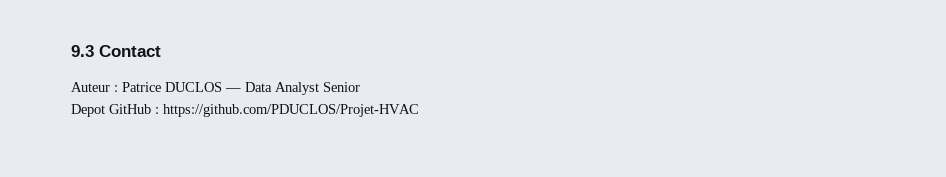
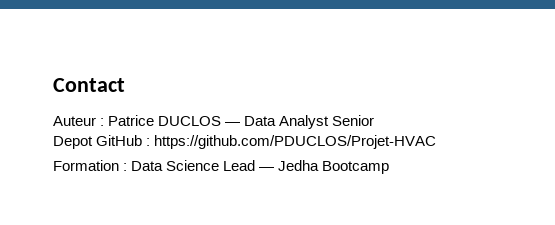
- 9.3 Contact
+ Contact
+ Formation : Data Science Lead — Jedha Bootcamp

